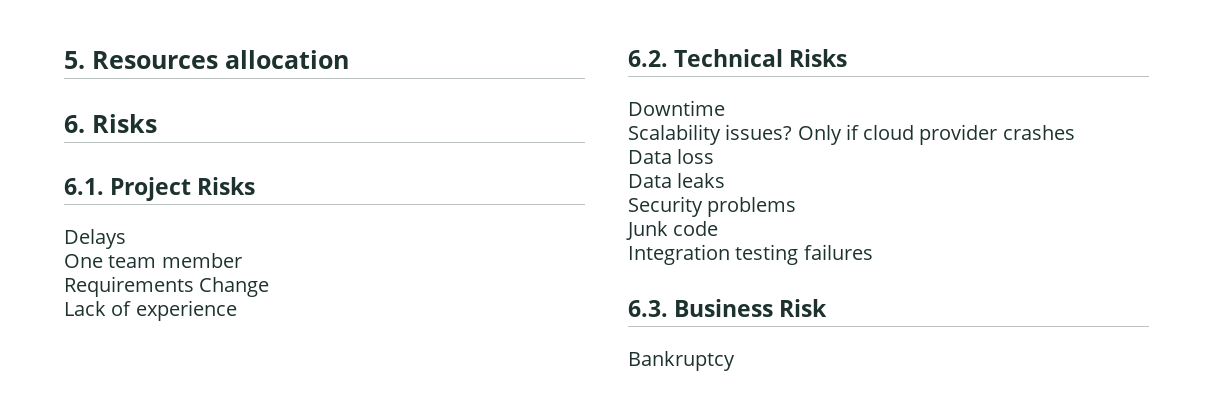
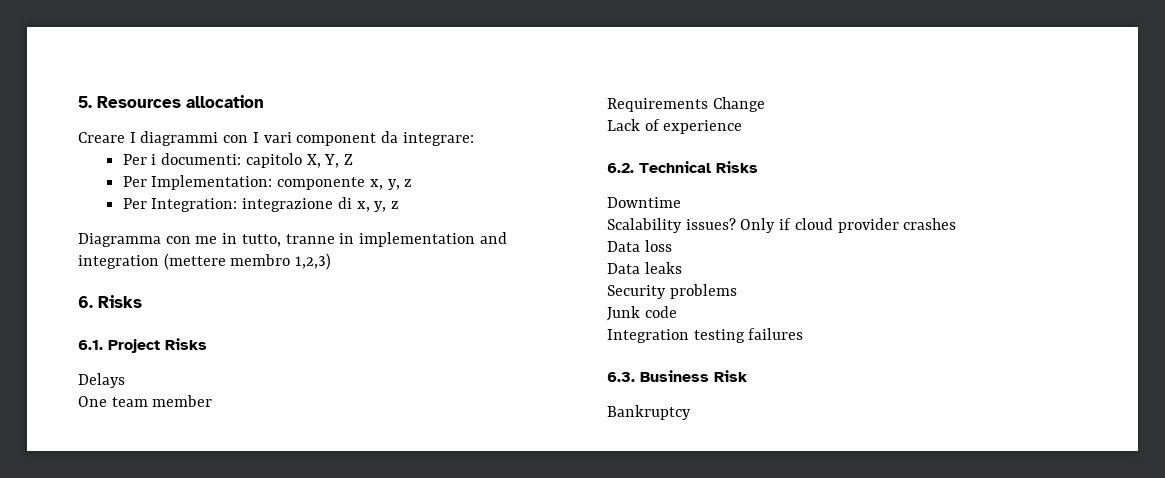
+ Creare I diagrammi con I vari component da integrare:
+ Per i documenti: capitolo X, Y, Z
+ Per Implementation: componente x, y, z
+ Per Integration: integrazione di x, y, z
+ Diagramma con me in tutto, tranne in implementation and integration (mettere membro 1,2,3)

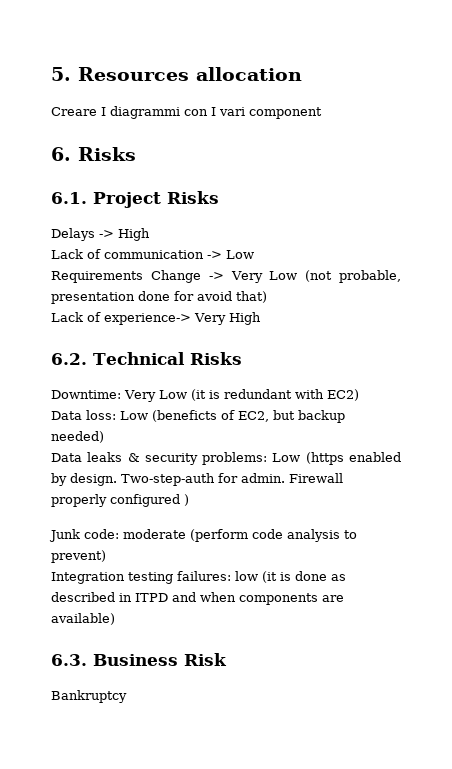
- Creare I diagrammi con I vari component da integrare:
- Per i documenti: capitolo X, Y, Z
- Per Implementation: componente x, y, z
- Per Integration: integrazione di x, y, z
- Diagramma con me in tutto, tranne in implementation and integration (mettere membro 1,2,3)
+ Creare I diagrammi con I vari component
- Delays
- One team member
- Requirements Change
- Lack of experience
+ Delays -> High
+ Lack of communication -> Low
+ Requirements Change -> Very Low (not probable, presentation done for avoid that)
+ Lack of experience-> Very High
- Downtime
- Scalability issues? Only if cloud provider crashes
- Data loss
- Data leaks
- Security problems
- Junk code
- Integration testing failures
+ Downtime: Very Low (it is redundant with EC2)
+ Data loss: Low (beneficts of EC2, but backup needed)
+ Data leaks & security problems: Low (https enabled by design. Two-step-auth for admin. Firewall properly configured )
+ Junk code: moderate (perform code analysis to prevent)
+ Integration testing failures: low (it is done as described in ITPD and when components are available)

